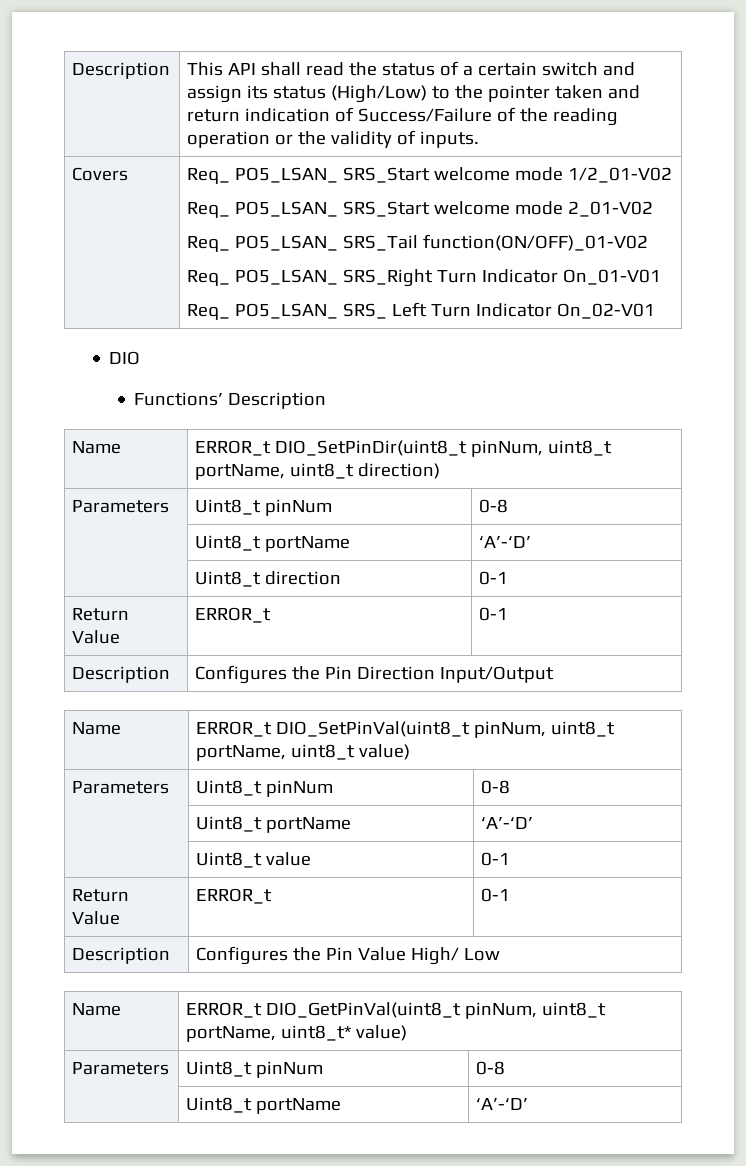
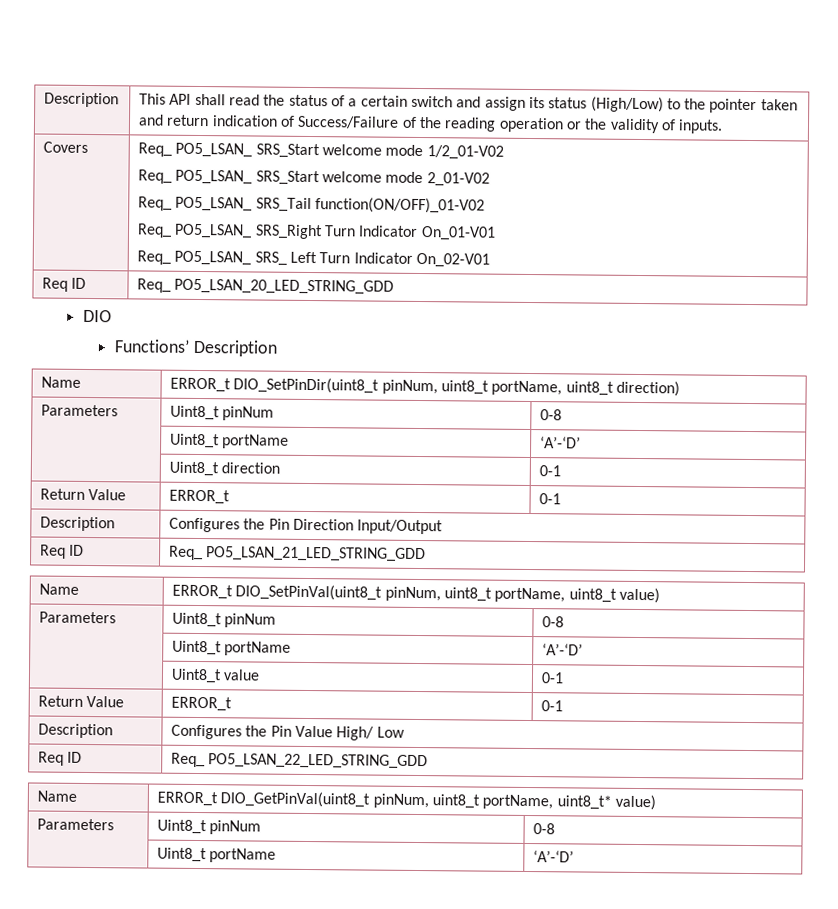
+ Req ID | Req_ PO5_LSAN_20_LED_STRING_GDD
+ Req ID | Req_ PO5_LSAN_21_LED_STRING_GDD
+ Req ID | Req_ PO5_LSAN_22_LED_STRING_GDD

